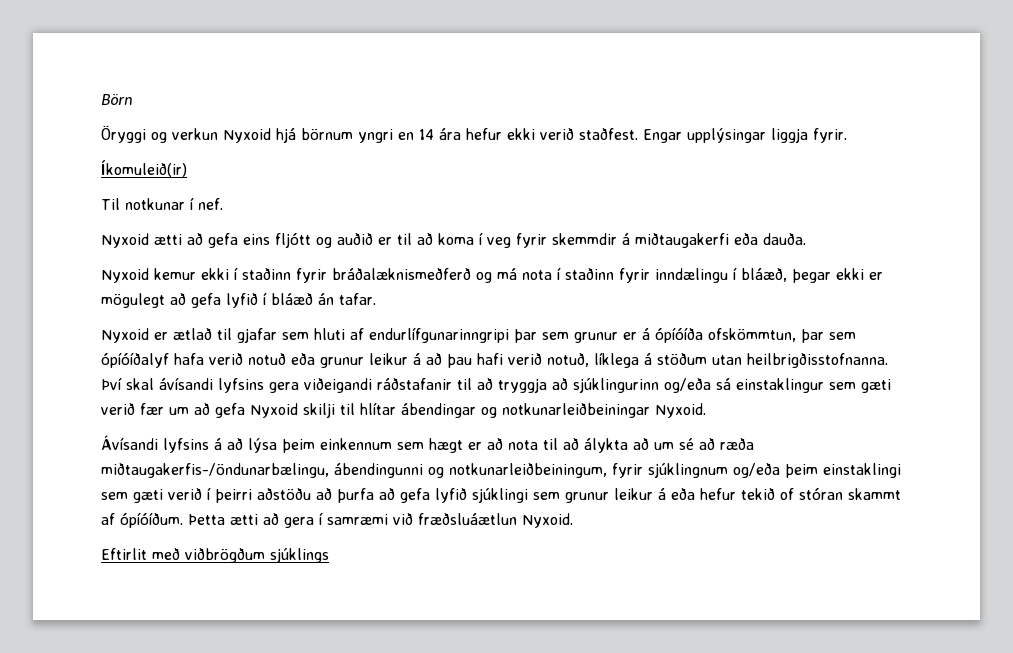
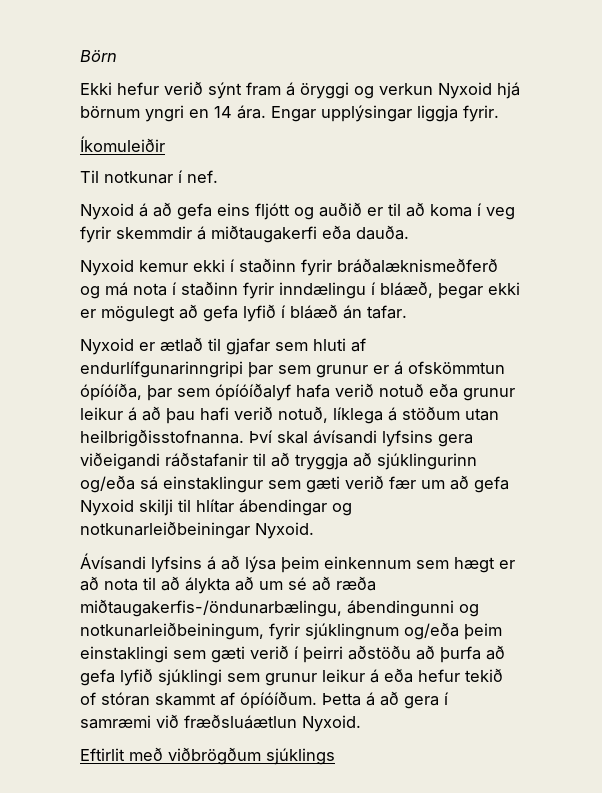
- Öryggi og verkun Nyxoid hjá börnum yngri en 14 ára hefur ekki verið staðfest.
+ Ekki hefur verið sýnt fram á öryggi og verkun Nyxoid hjá börnum yngri en 14 ára.
- Íkomuleið(ir)
+ Íkomuleiðir
- Nyxoid ætti að gefa eins fljótt og auðið er til að koma í veg fyrir skemmdir á miðtaugakerfi eða dauða.
+ Nyxoid á að gefa eins fljótt og auðið er til að koma í veg fyrir skemmdir á miðtaugakerfi eða dauða.
- Nyxoid er ætlað til gjafar sem hluti af endurlífgunarinngripi þar sem grunur er á ópíóíða ofskömmtun, þar sem ópíóíðalyf hafa verið notuð eða grunur leikur á að þau hafi verið notuð, líklega á stöðum utan heilbrigðisstofnanna.
+ Nyxoid er ætlað til gjafar sem hluti af endurlífgunarinngripi þar sem grunur er á ofskömmtun ópíóíða, þar sem ópíóíðalyf hafa verið notuð eða grunur leikur á að þau hafi verið notuð, líklega á stöðum utan heilbrigðisstofnanna.
- Þetta ætti að gera í samræmi við fræðsluáætlun Nyxoid.
+ Þetta á að gera í samræmi við fræðsluáætlun Nyxoid.

